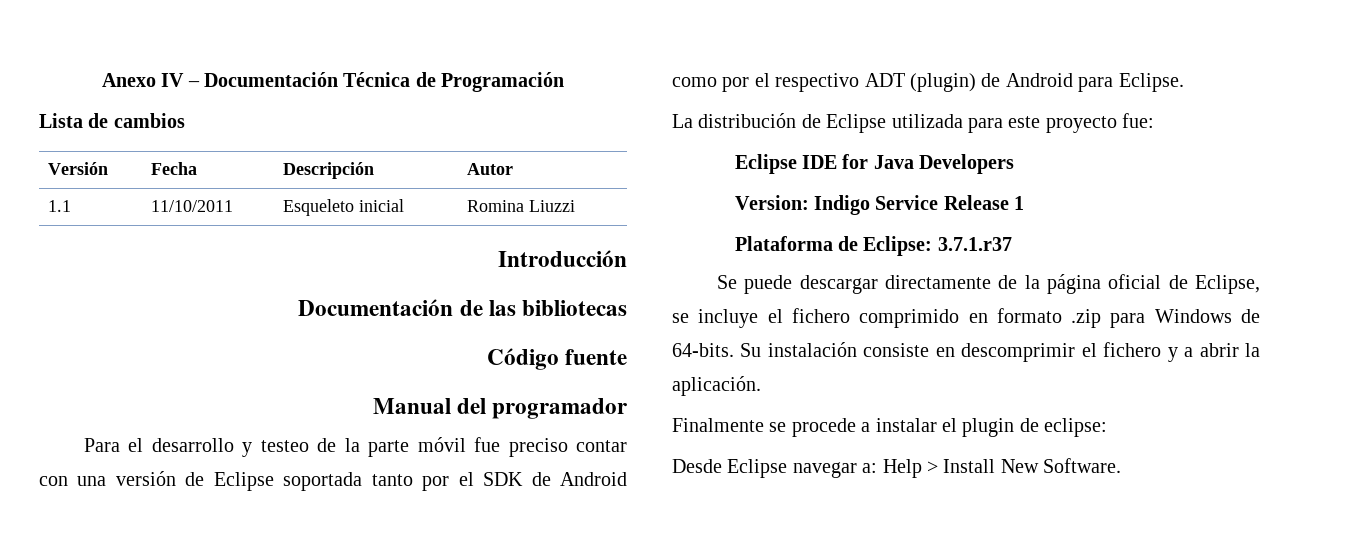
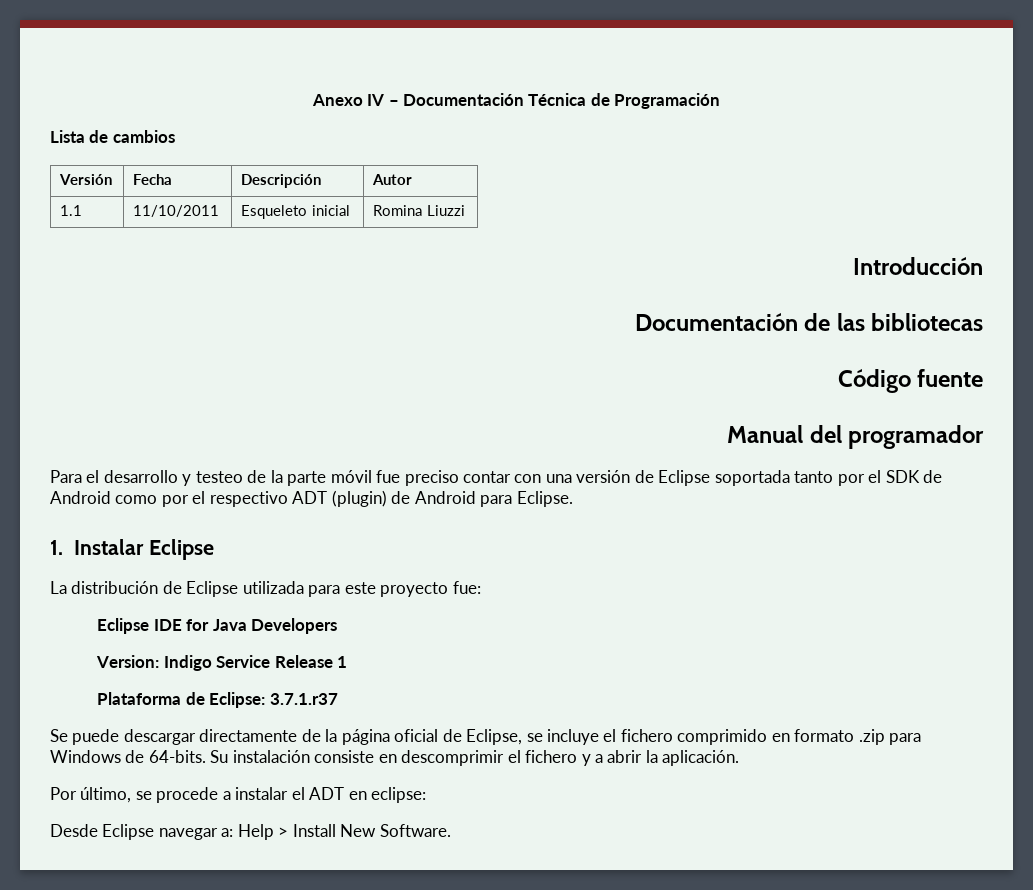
+ 1. Instalar Eclipse
- Finalmente se procede a instalar el plugin de eclipse:
+ Por último, se procede a instalar el ADT en eclipse:

